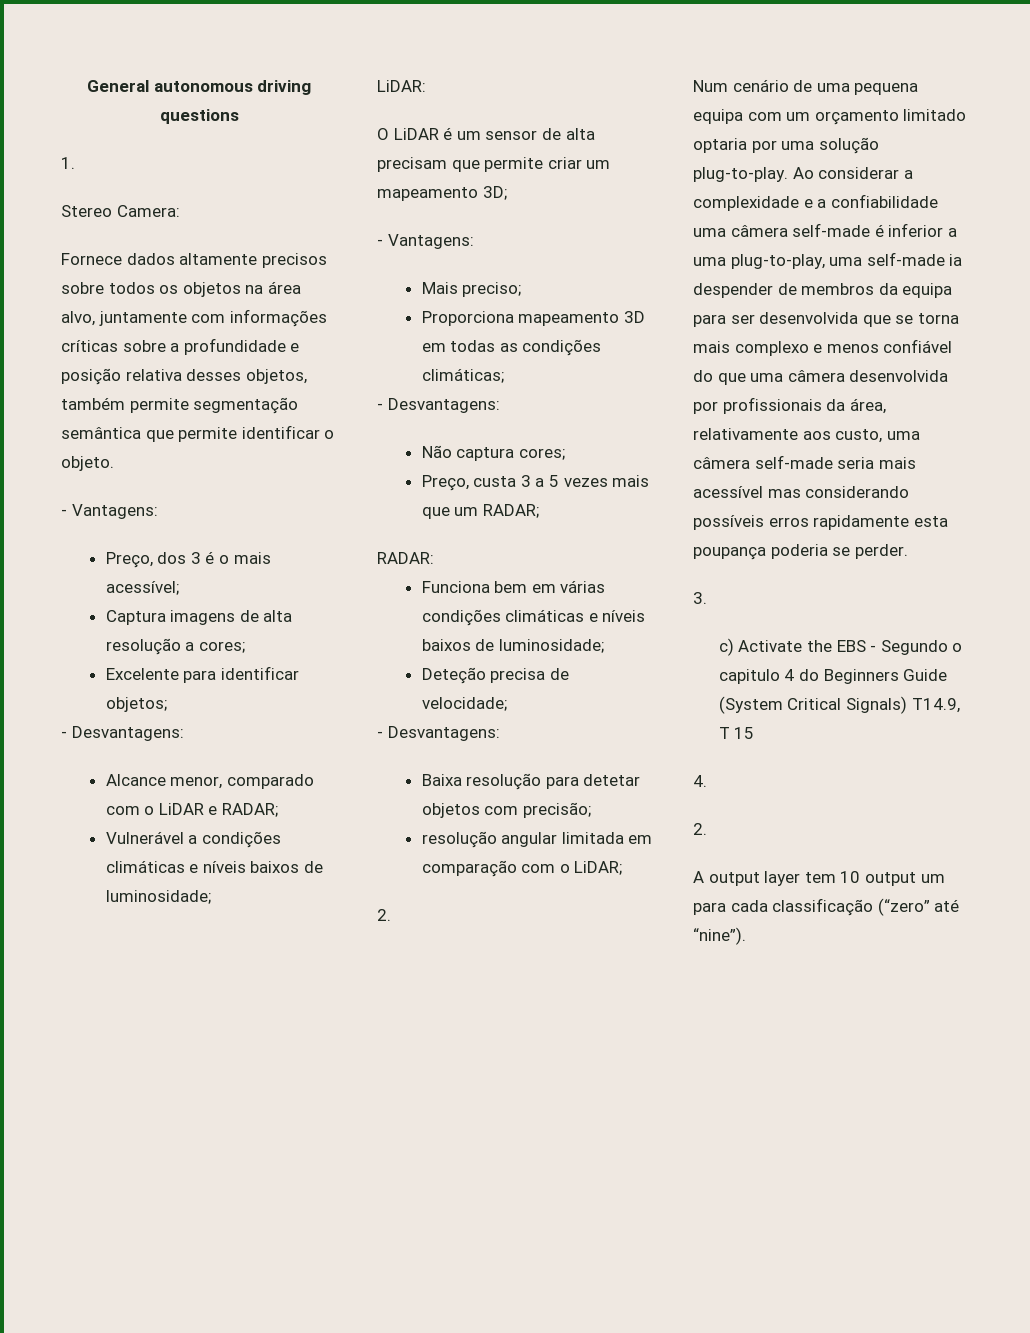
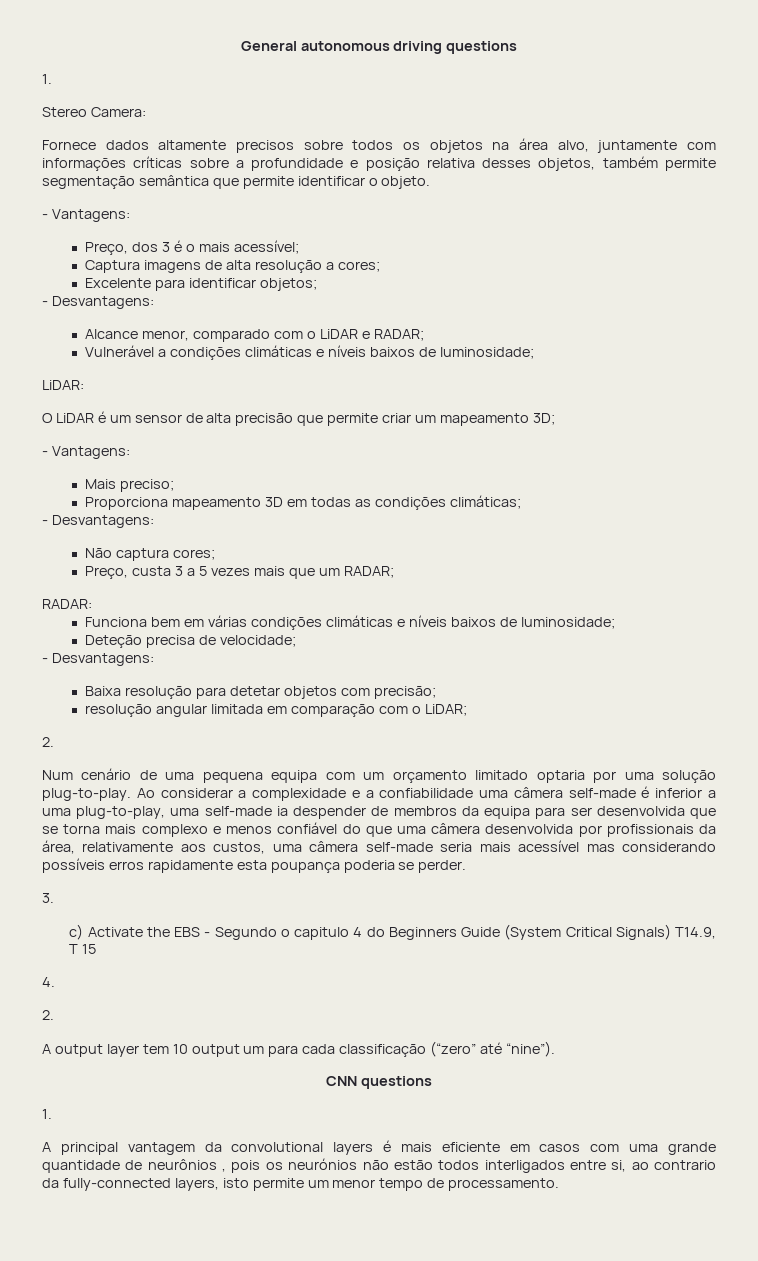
- O LiDAR é um sensor de alta precisam que permite criar um mapeamento 3D;
+ O LiDAR é um sensor de alta precisão que permite criar um mapeamento 3D;
- Ao considerar a complexidade e a confiabilidade uma câmera self-made é inferior a uma plug-to-play, uma self-made ia despender de membros da equipa para ser desenvolvida que se torna mais complexo e menos confiável do que uma câmera desenvolvida por profissionais da área, relativamente aos custo, uma câmera self-made seria mais acessível mas considerando possíveis erros rapidamente esta poupança poderia se perder.
+ Ao considerar a complexidade e a confiabilidade uma câmera self-made é inferior a uma plug-to-play, uma self-made ia despender de membros da equipa para ser desenvolvida que se torna mais complexo e menos confiável do que uma câmera desenvolvida por profissionais da área, relativamente aos custos, uma câmera self-made seria mais acessível mas considerando possíveis erros rapidamente esta poupança poderia se perder.
+ CNN questions
+ 1.
+ A principal vantagem da convolutional layers é mais eficiente em casos com uma grande quantidade de neurônios , pois os neurónios não estão todos interligados entre si, ao contrario da fully-connected layers, isto permite um menor tempo de processamento.

